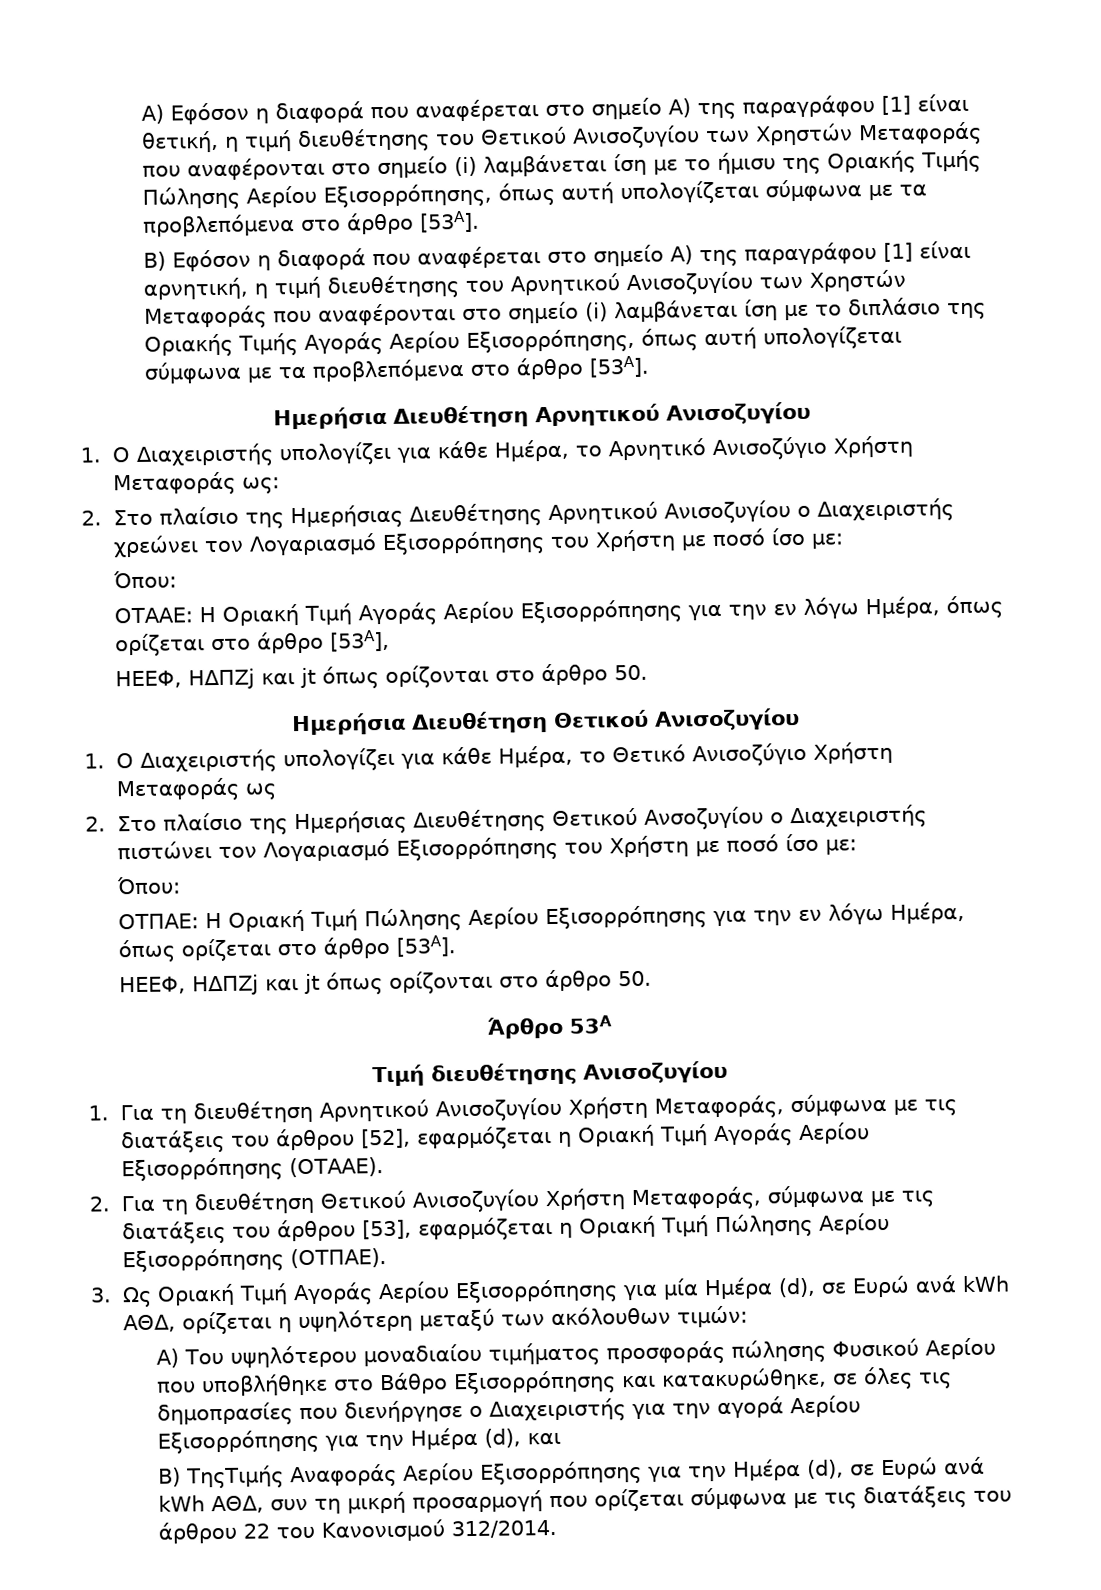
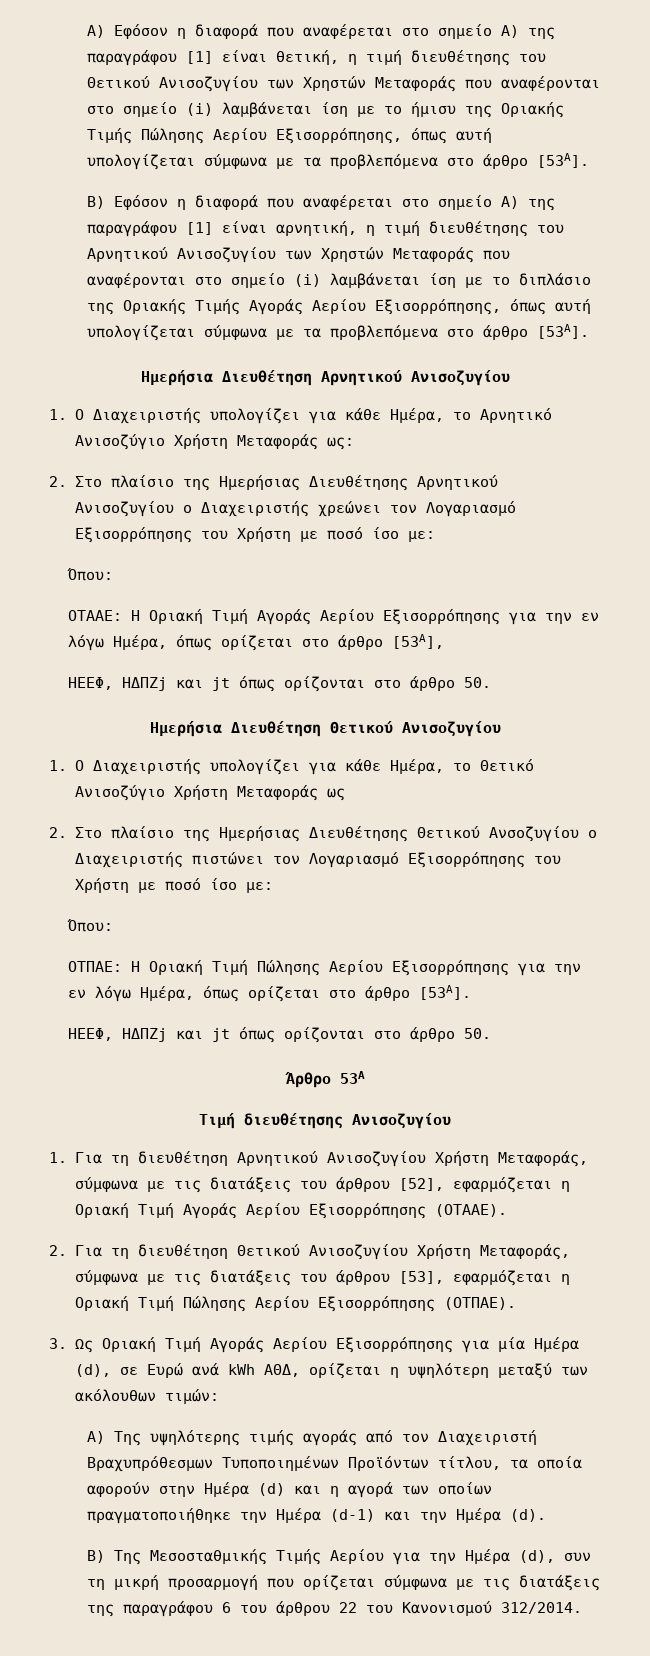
- Α) Του υψηλότερου μοναδιαίου τιμήματος προσφοράς πώλησης Φυσικού Αερίου που υποβλήθηκε στο Βάθρο Εξισορρόπησης και κατακυρώθηκε, σε όλες τις δημοπρασίες που διενήργησε ο Διαχειριστής για την αγορά Αερίου Εξισορρόπησης για την Ημέρα (d), και
- Β) ΤηςΤιμής Αναφοράς Αερίου Εξισορρόπησης για την Ημέρα (d), σε Ευρώ ανά kWh ΑΘΔ, συν τη μικρή προσαρμογή που ορίζεται σύμφωνα με τις διατάξεις του άρθρου 22 του Κανονισμού 312/2014.
+ Α) Της υψηλότερης τιμής αγοράς από τον Διαχειριστή Βραχυπρόθεσμων Τυποποιημένων Προϊόντων τίτλου, τα οποία αφορούν στην Ημέρα (d) και η αγορά των οποίων πραγματοποιήθηκε την Ημέρα (d-1) και την Ημέρα (d).
+ Β) Της Μεσοσταθμικής Τιμής Αερίου για την Ημέρα (d), συν τη μικρή προσαρμογή που ορίζεται σύμφωνα με τις διατάξεις της παραγράφου 6 του άρθρου 22 του Κανονισμού 312/2014.

